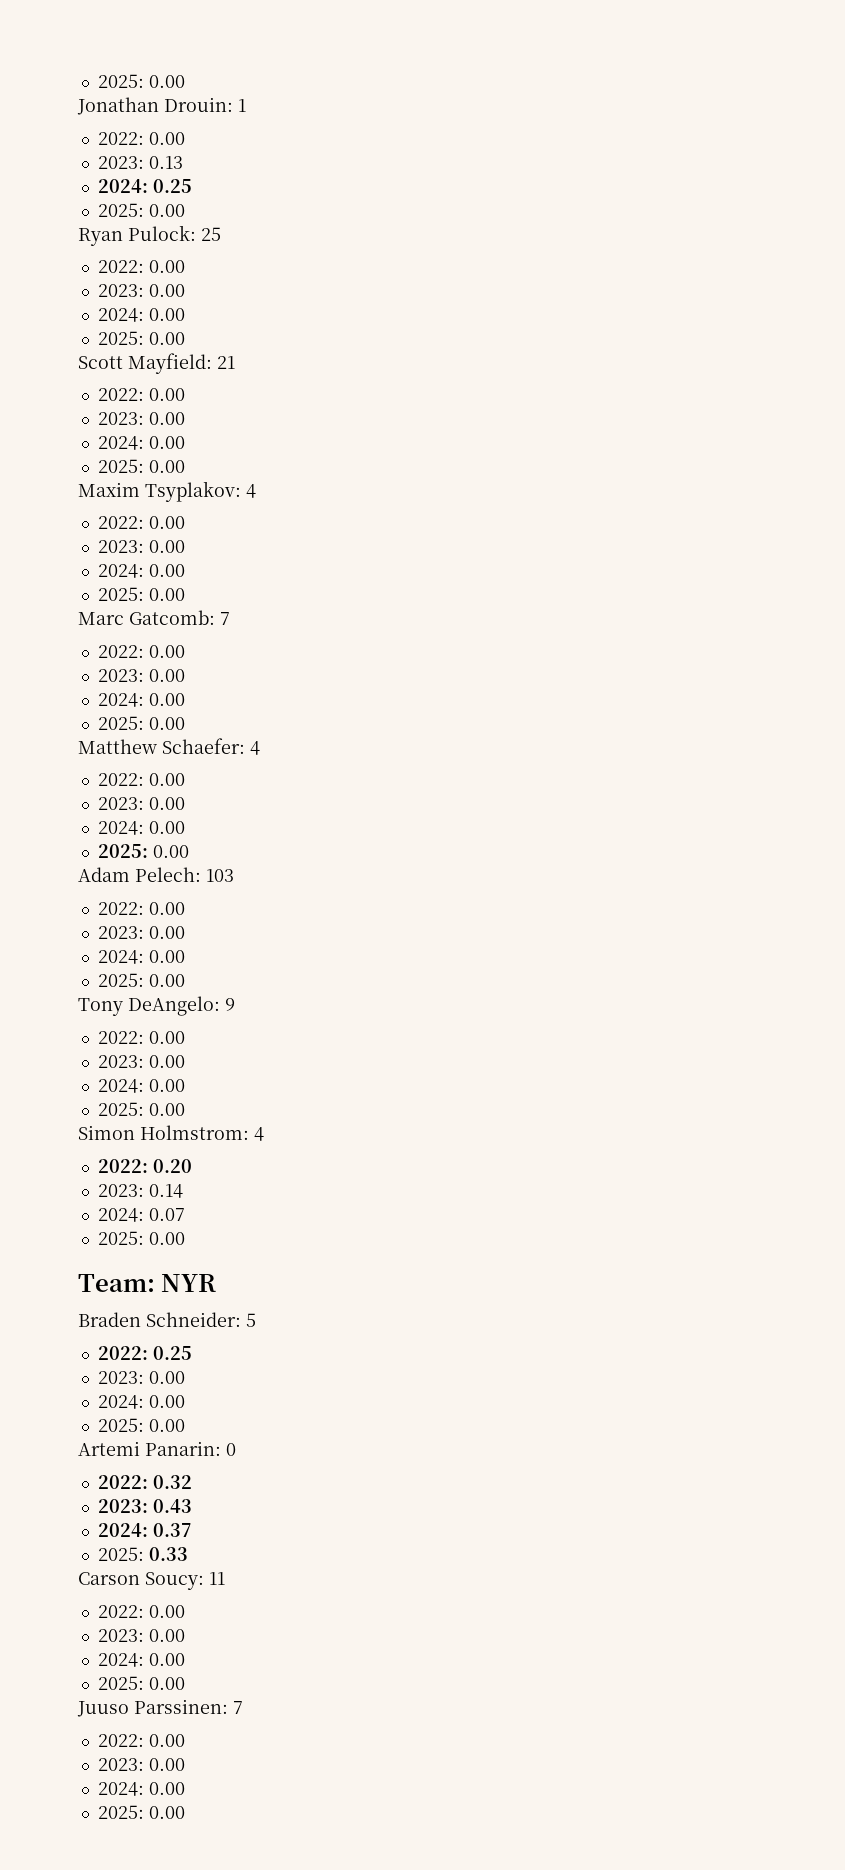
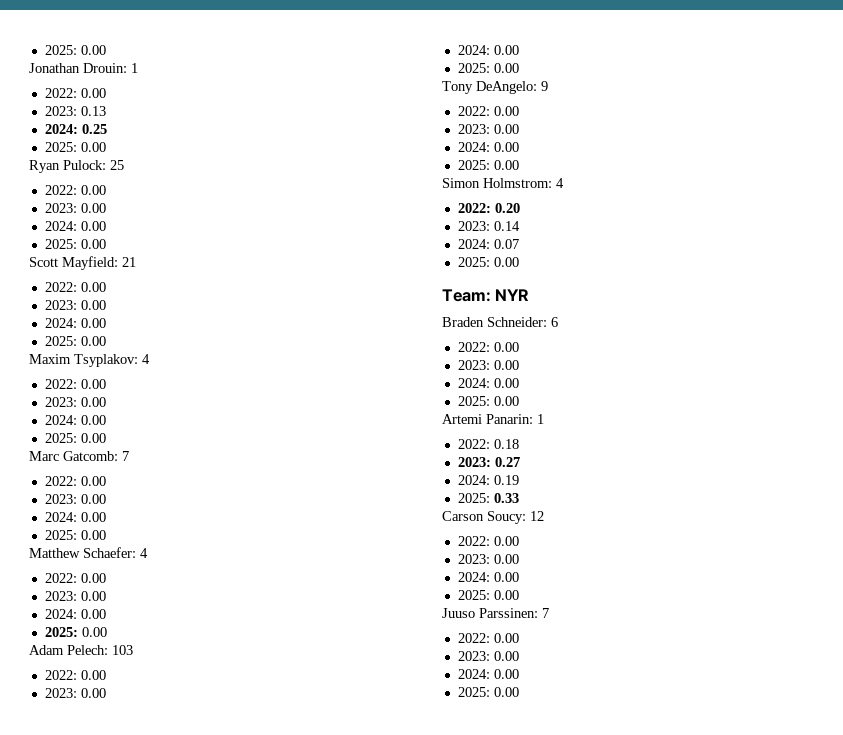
- Braden Schneider: 5
- 2022: 0.25
+ Braden Schneider: 6
+ 2022: 0.00
- Artemi Panarin: 0
- 2022: 0.32
- 2023: 0.43
- 2024: 0.37
+ Artemi Panarin: 1
+ 2022: 0.18
+ 2023: 0.27
+ 2024: 0.19
- Carson Soucy: 11
+ Carson Soucy: 12

